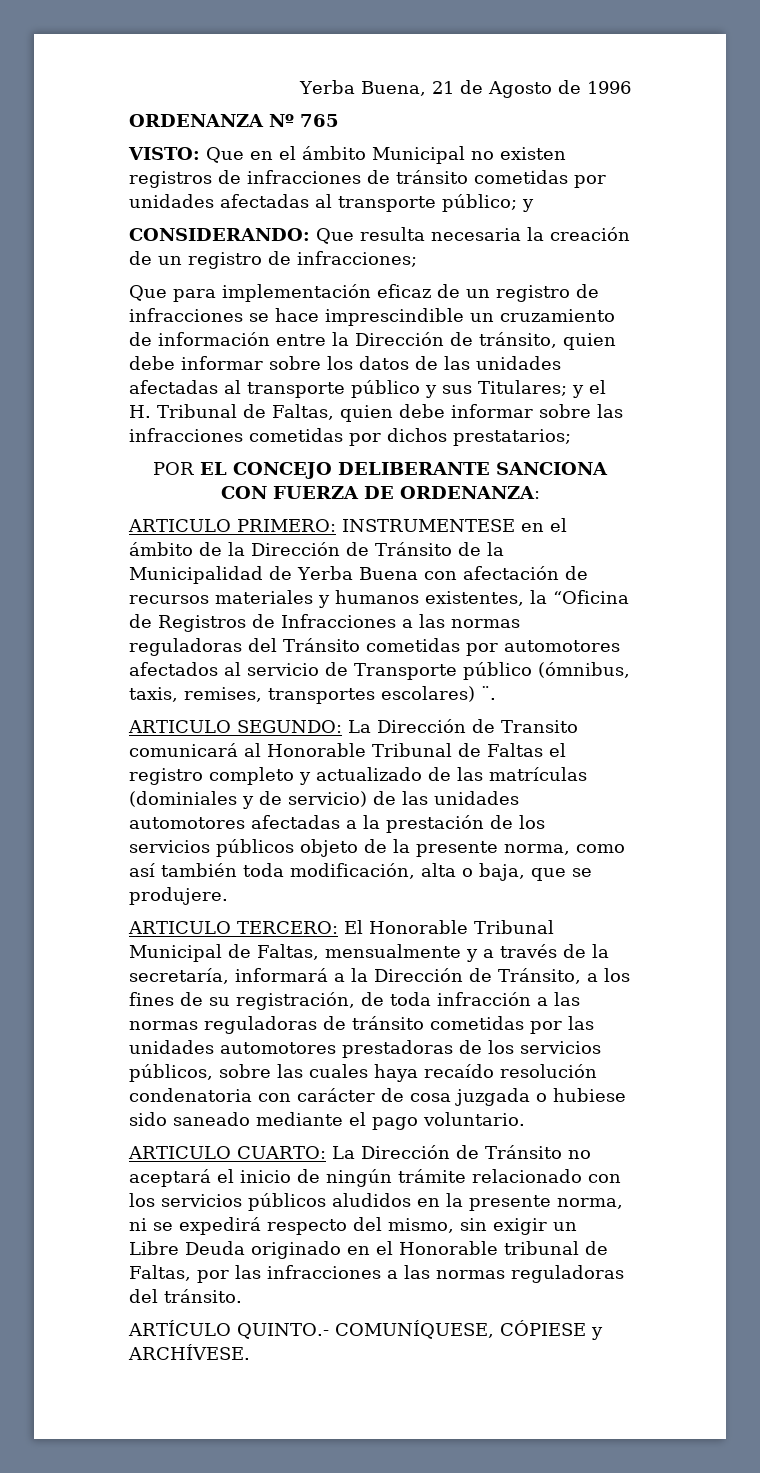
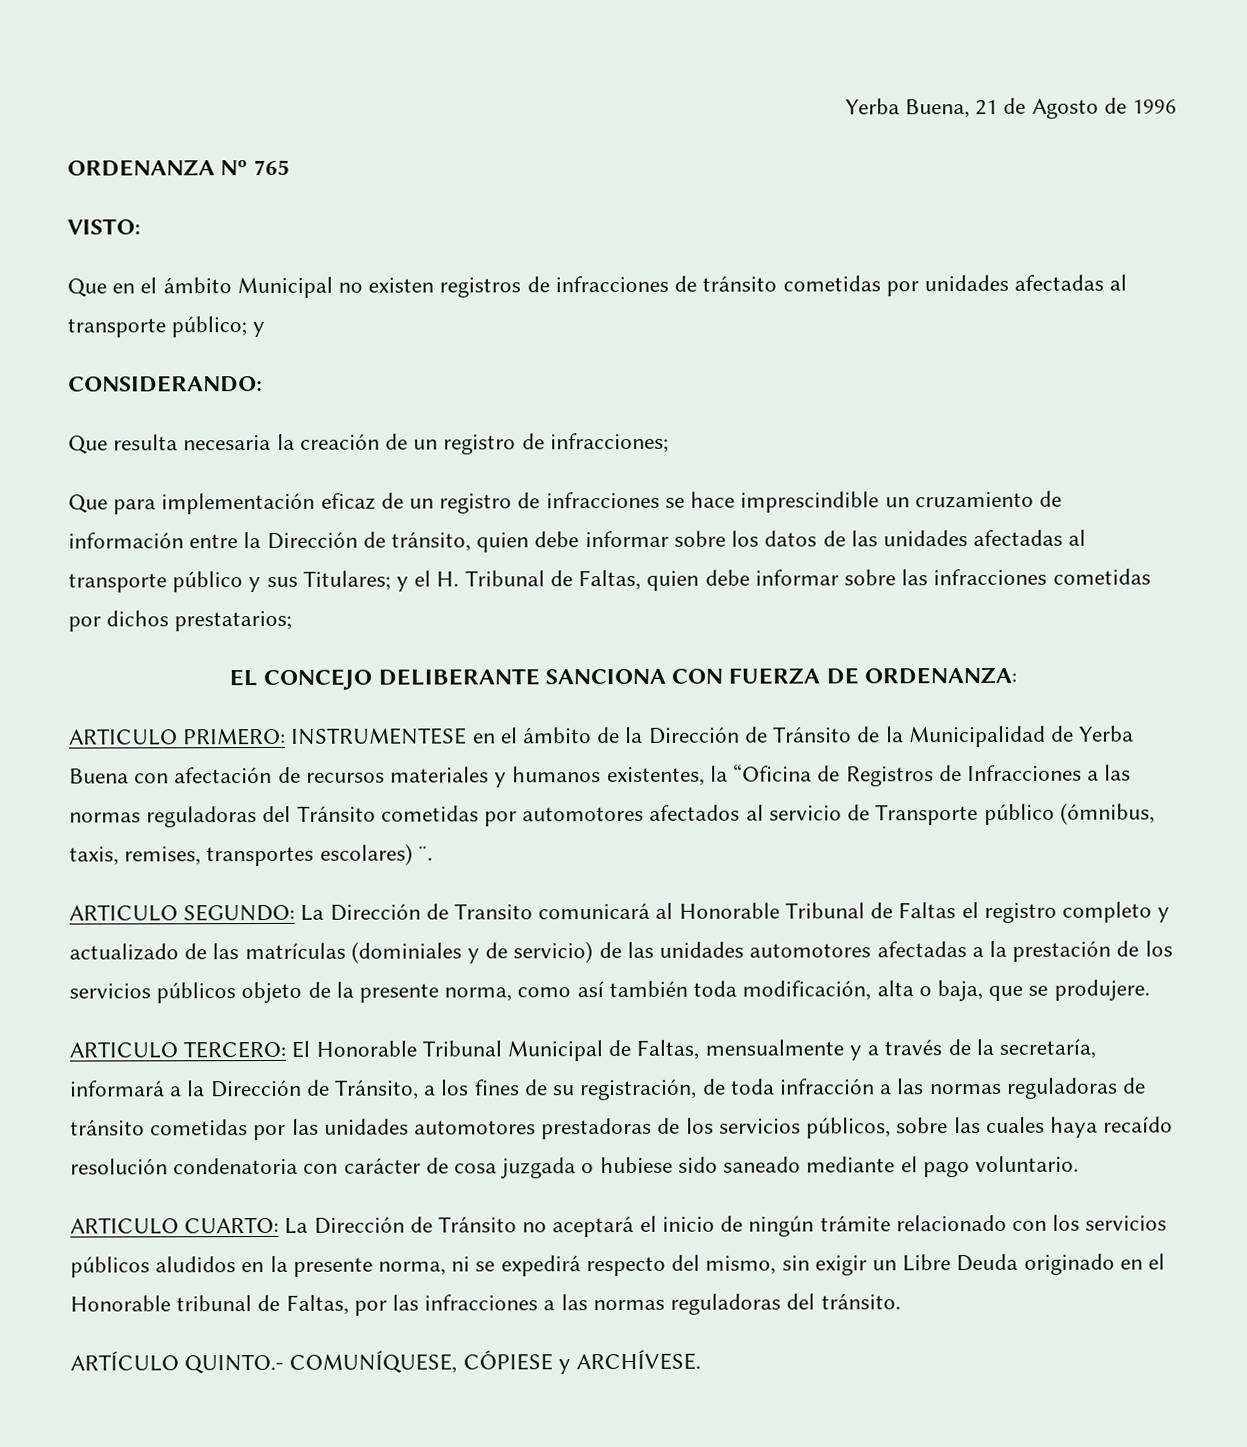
- VISTO: Que en el ámbito Municipal no existen registros de infracciones de tránsito cometidas por unidades afectadas al transporte público; y
+ VISTO:
+ Que en el ámbito Municipal no existen registros de infracciones de tránsito cometidas por unidades afectadas al transporte público; y
- CONSIDERANDO: Que resulta necesaria la creación de un registro de infracciones;
+ CONSIDERANDO:
+ Que resulta necesaria la creación de un registro de infracciones;
- POR EL CONCEJO DELIBERANTE SANCIONA CON FUERZA DE ORDENANZA:
+ EL CONCEJO DELIBERANTE SANCIONA CON FUERZA DE ORDENANZA:

